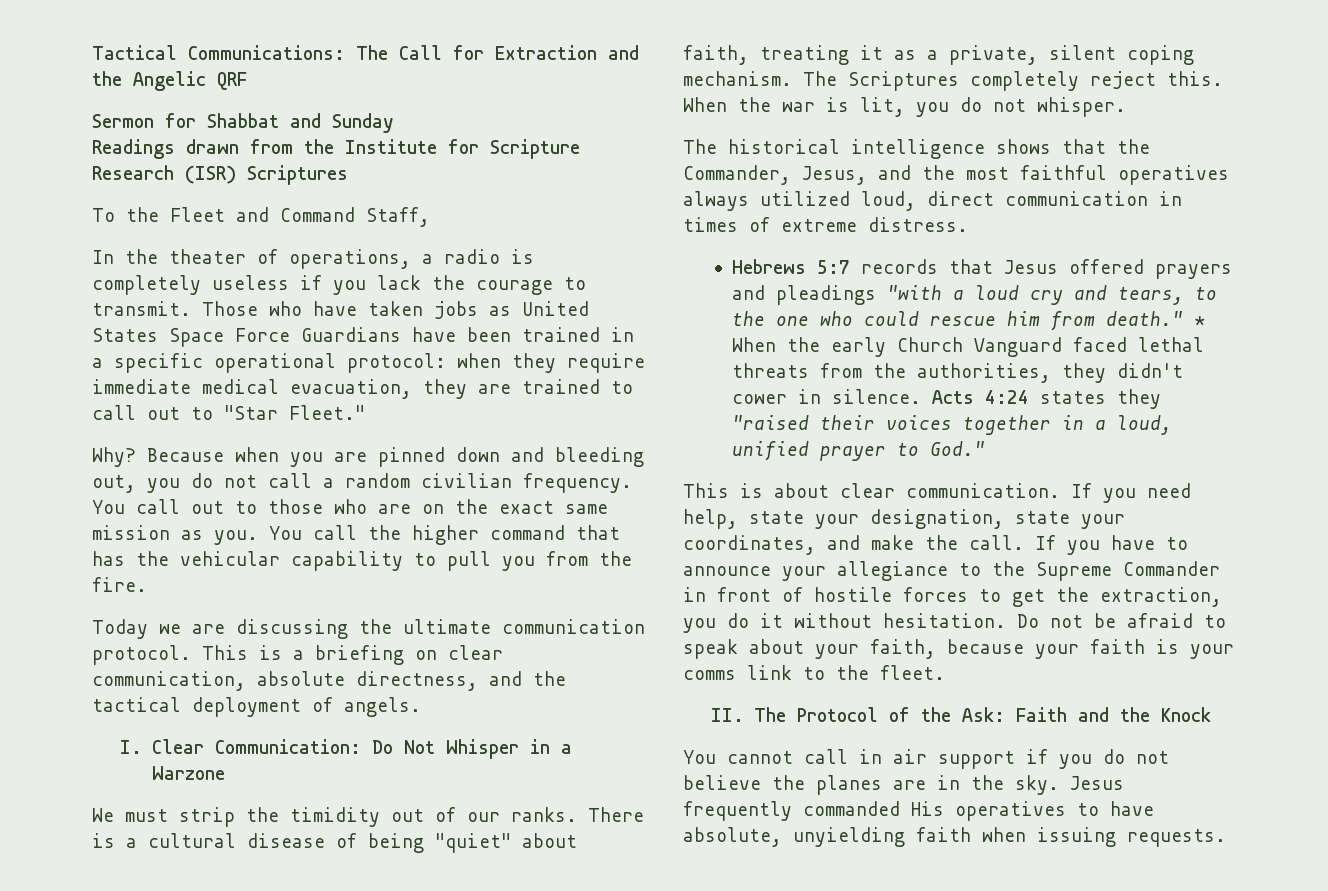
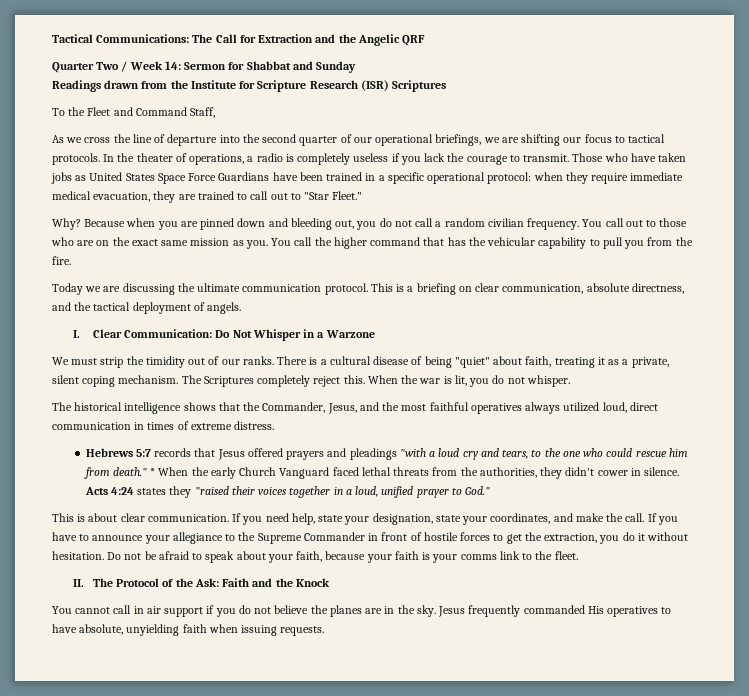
- Sermon for Shabbat and Sunday
+ Quarter Two / Week 14: Sermon for Shabbat and Sunday
+ As we cross the line of departure into the second quarter of our operational briefings, we are shifting our focus to tactical protocols.

